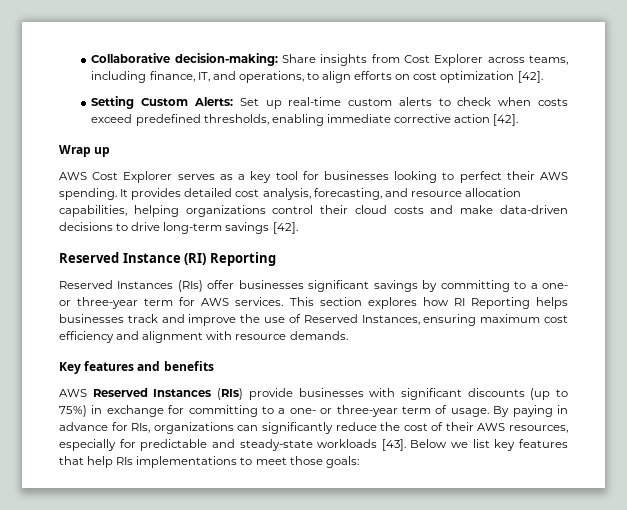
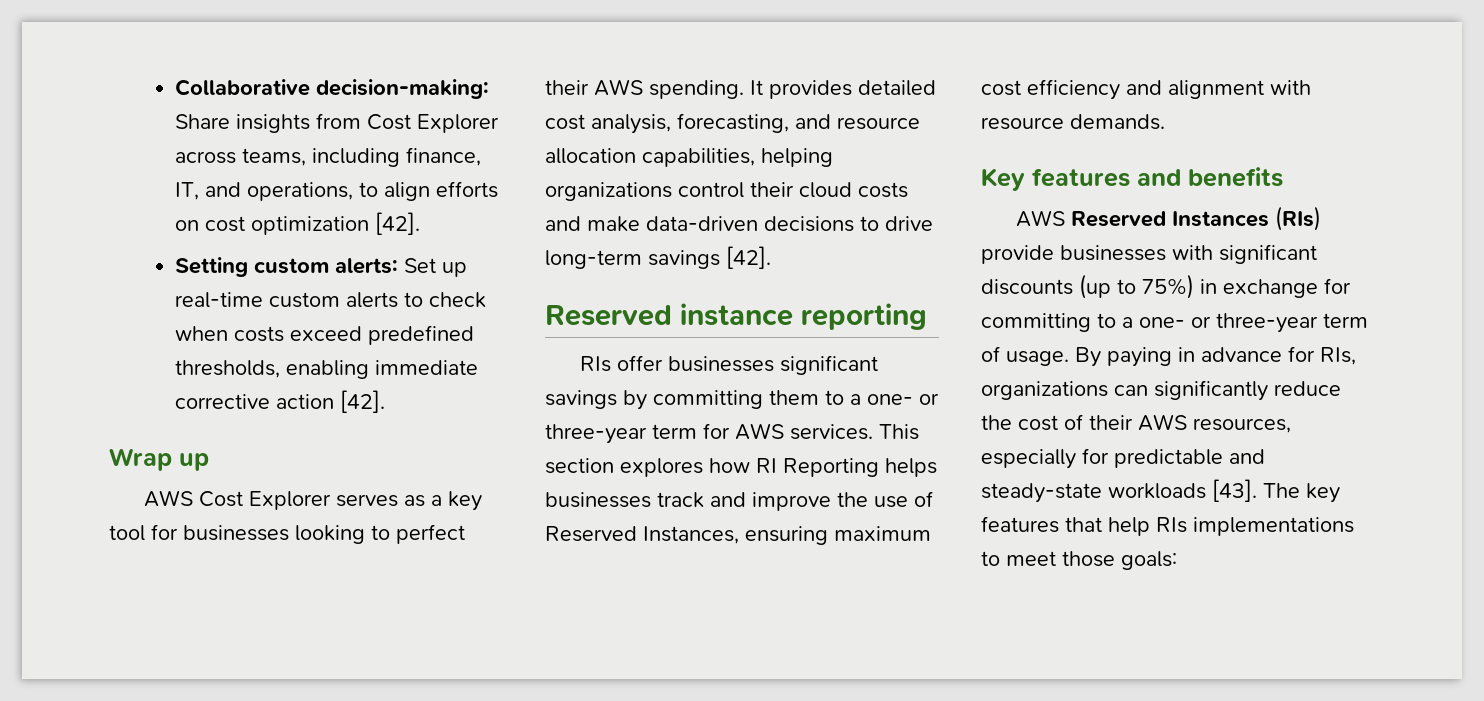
- Setting Custom Alerts: Set up real-time custom alerts to check when costs exceed predefined thresholds, enabling immediate corrective action [42].
+ Setting custom alerts: Set up real-time custom alerts to check when costs exceed predefined thresholds, enabling immediate corrective action [42].
- Reserved Instance (RI) Reporting
- Reserved Instances (RIs) offer businesses significant savings by committing to a one- or three-year term for AWS services.
+ Reserved instance reporting
+ RIs offer businesses significant savings by committing them to a one- or three-year term for AWS services.
- Below we list key features that help RIs implementations to meet those goals:
+ The key features that help RIs implementations to meet those goals:

